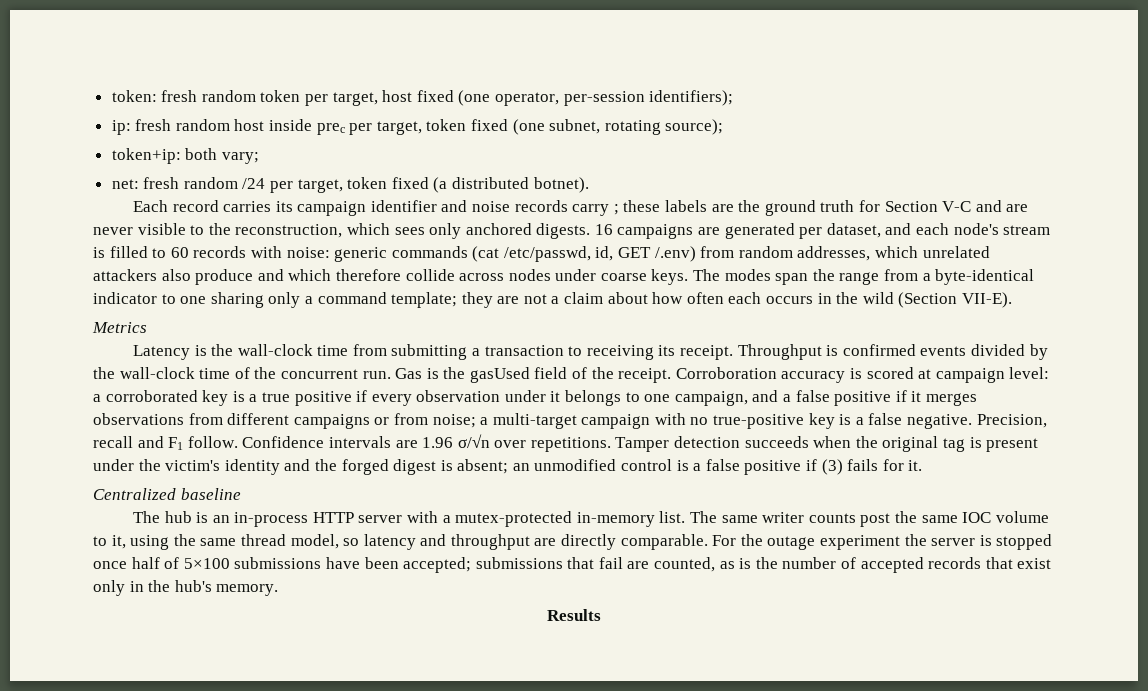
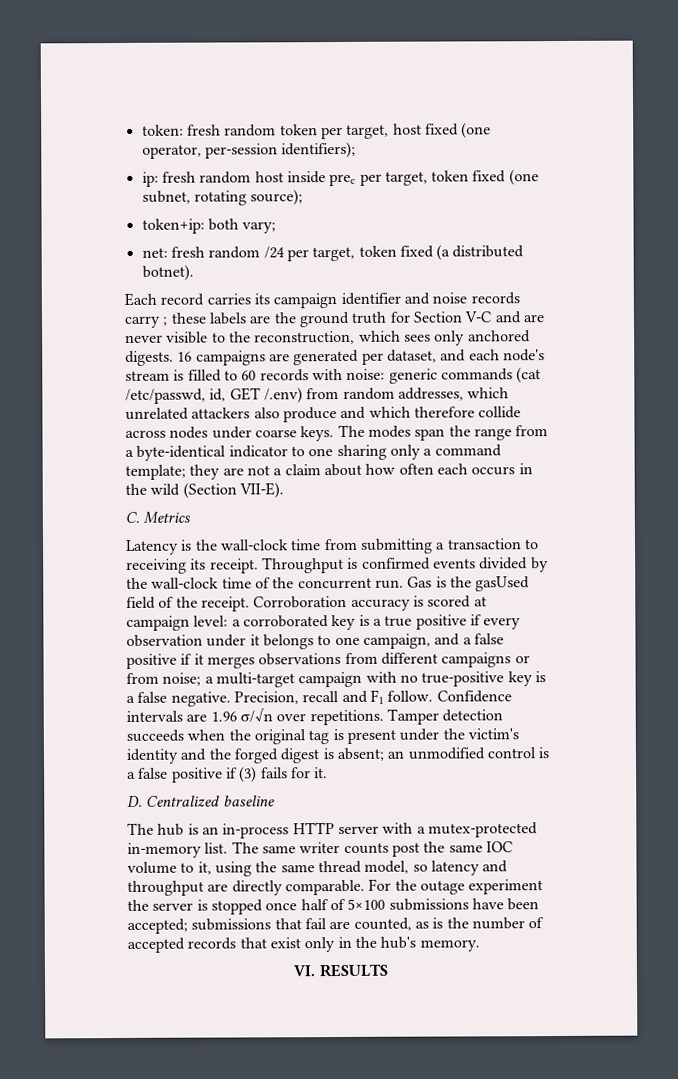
- Metrics
+ C. Metrics
- Centralized baseline
+ D. Centralized baseline
- Results
+ VI. RESULTS

